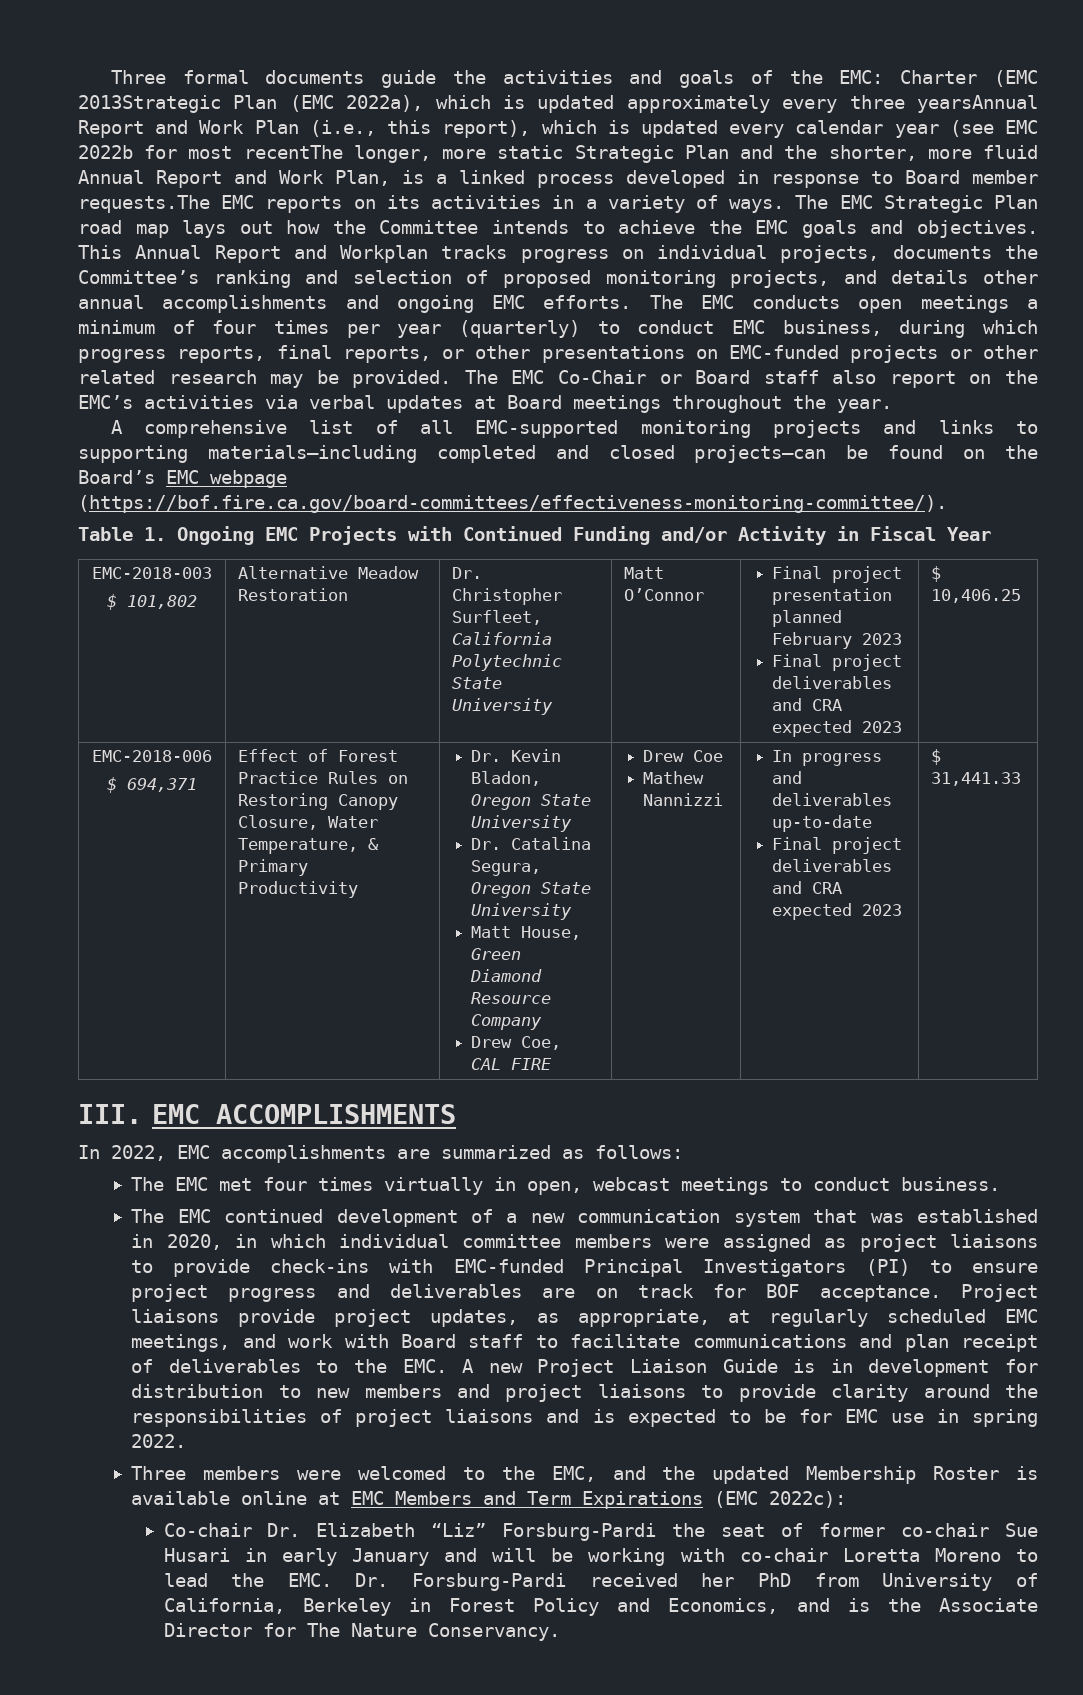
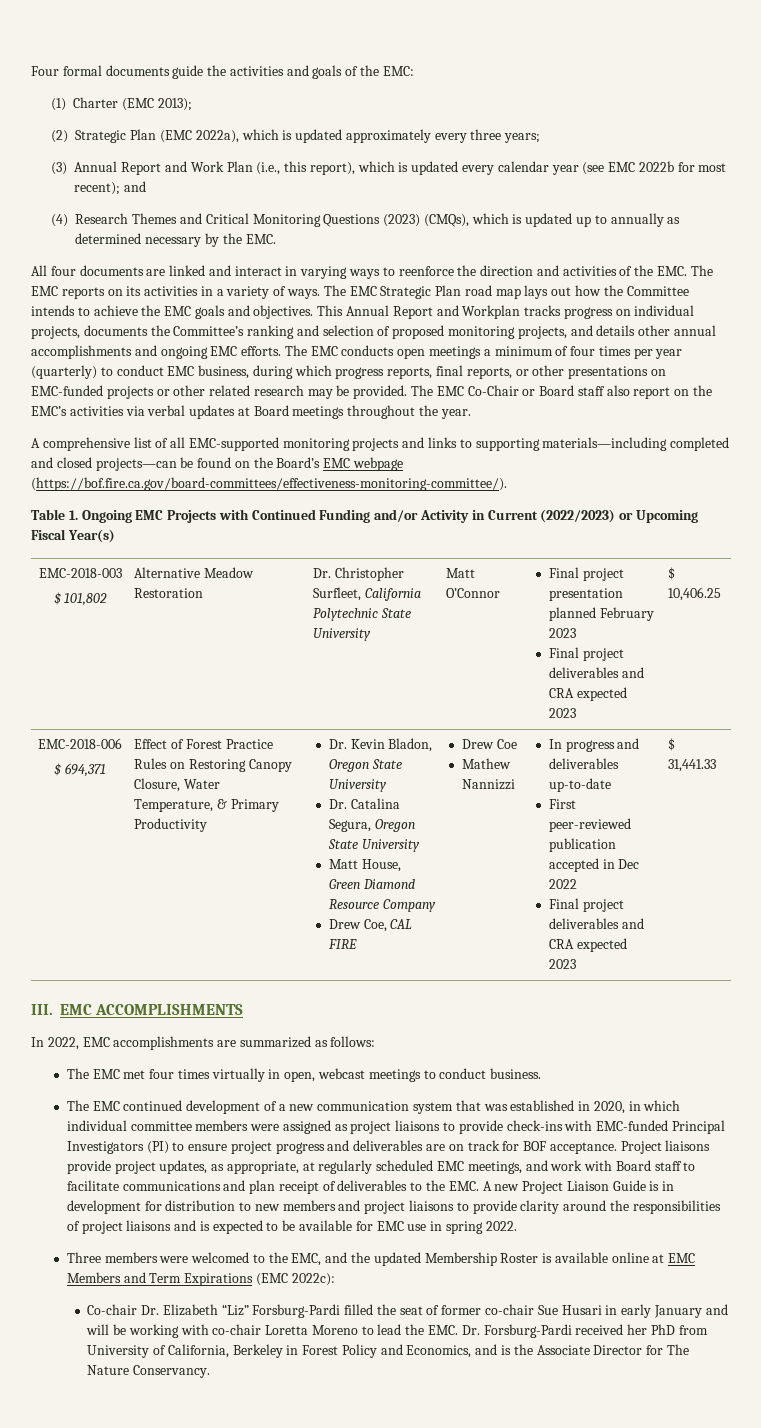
- Three formal documents guide the activities and goals of the EMC: Charter (EMC 2013Strategic Plan (EMC 2022a), which is updated approximately every three yearsAnnual Report and Work Plan (i.e., this report), which is updated every calendar year (see EMC 2022b for most recentThe longer, more static Strategic Plan and the shorter, more fluid Annual Report and Work Plan, is a linked process developed in response to Board member requests.The EMC reports on its activities in a variety of ways.
+ Four formal documents guide the activities and goals of the EMC:
+ (1) Charter (EMC 2013);
+ (2) Strategic Plan (EMC 2022a), which is updated approximately every three years;
+ (3) Annual Report and Work Plan (i.e., this report), which is updated every calendar year (see EMC 2022b for most recent); and
+ (4) Research Themes and Critical Monitoring Questions (2023) (CMQs), which is updated up to annually as determined necessary by the EMC.
+ All four documents are linked and interact in varying ways to reenforce the direction and activities of the EMC. The EMC reports on its activities in a variety of ways.
- Table 1. Ongoing EMC Projects with Continued Funding and/or Activity in Fiscal Year
+ Table 1. Ongoing EMC Projects with Continued Funding and/or Activity in Current (2022/2023) or Upcoming Fiscal Year(s)
+ First peer-reviewed publication accepted in Dec 2022
- Project liaisons provide project updates, as appropriate, at regularly scheduled EMC meetings, and work with Board staff to facilitate communications and plan receipt of deliverables to the EMC. A new Project Liaison Guide is in development for distribution to new members and project liaisons to provide clarity around the responsibilities of project liaisons and is expected to be for EMC use in spring 2022.
+ Project liaisons provide project updates, as appropriate, at regularly scheduled EMC meetings, and work with Board staff to facilitate communications and plan receipt of deliverables to the EMC. A new Project Liaison Guide is in development for distribution to new members and project liaisons to provide clarity around the responsibilities of project liaisons and is expected to be available for EMC use in spring 2022.
- Co-chair Dr. Elizabeth “Liz” Forsburg-Pardi the seat of former co-chair Sue Husari in early January and will be working with co-chair Loretta Moreno to lead the EMC. Dr. Forsburg-Pardi received her PhD from University of California, Berkeley in Forest Policy and Economics, and is the Associate Director for The Nature Conservancy.
+ Co-chair Dr. Elizabeth “Liz” Forsburg-Pardi filled the seat of former co-chair Sue Husari in early January and will be working with co-chair Loretta Moreno to lead the EMC. Dr. Forsburg-Pardi received her PhD from University of California, Berkeley in Forest Policy and Economics, and is the Associate Director for The Nature Conservancy.

